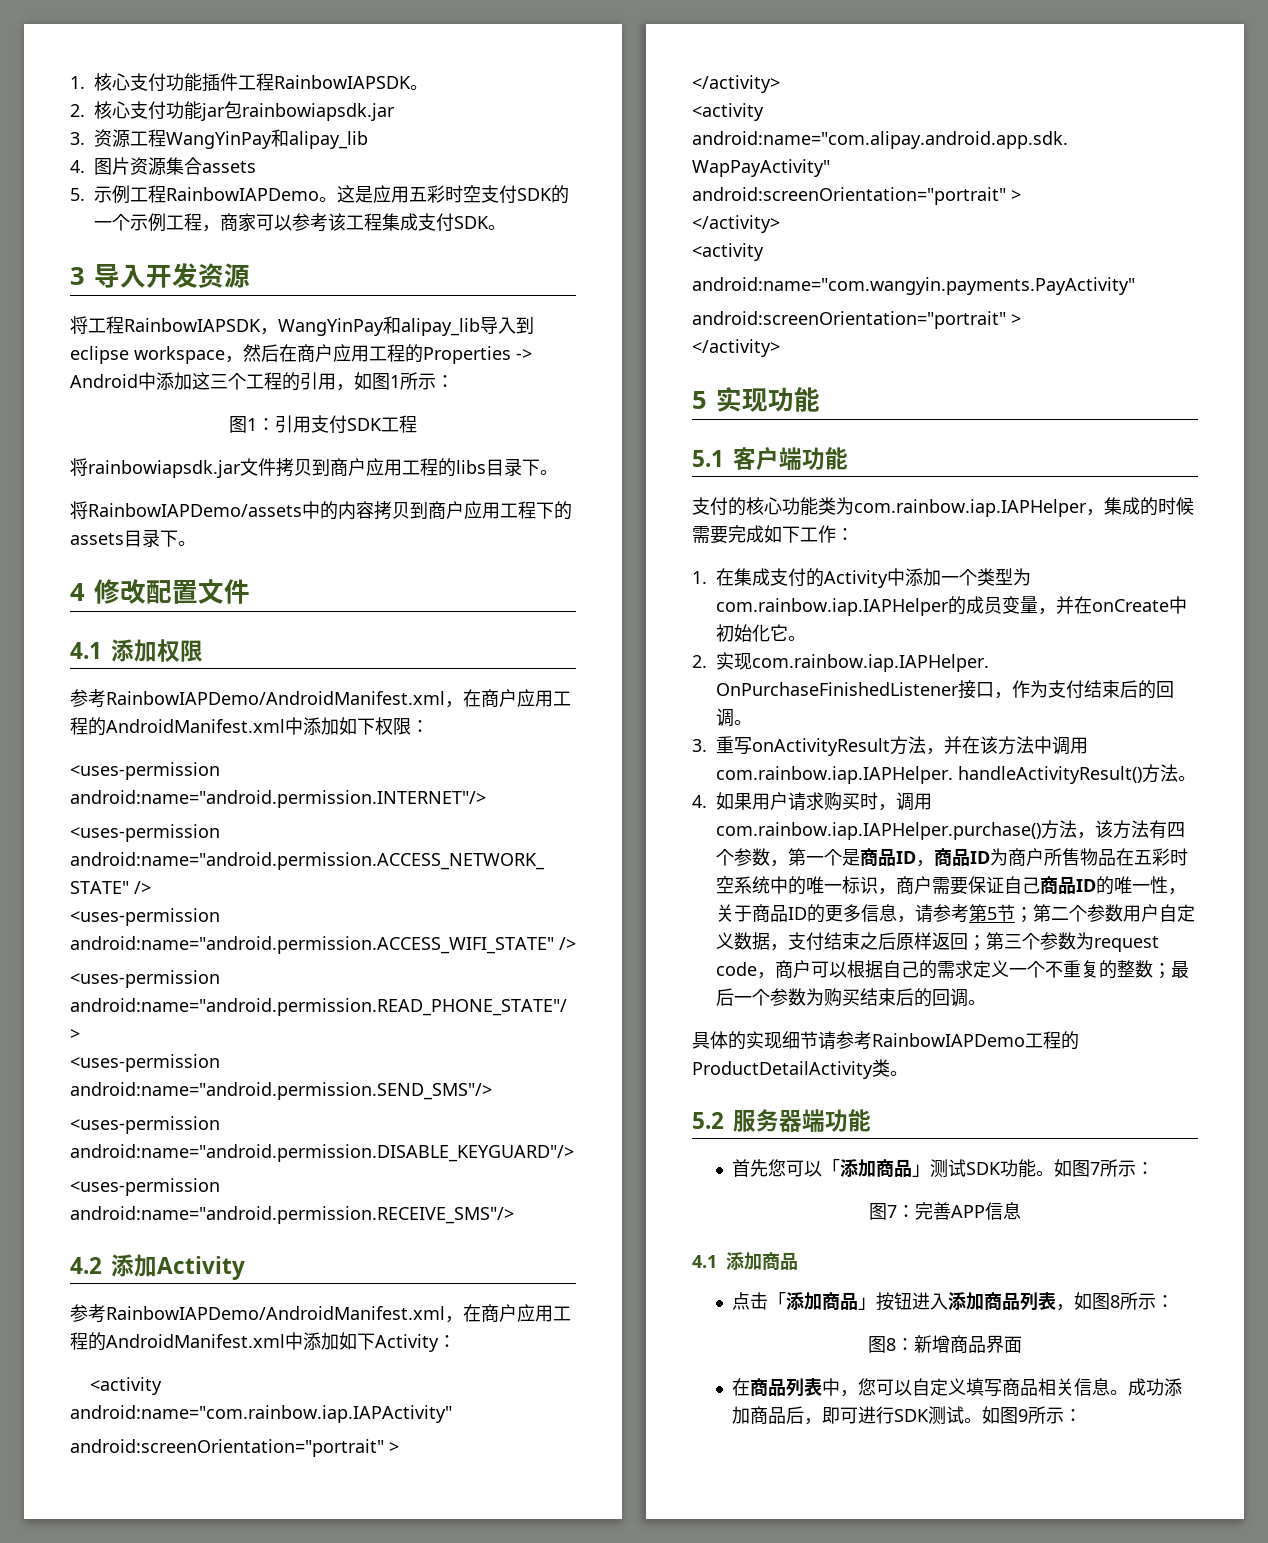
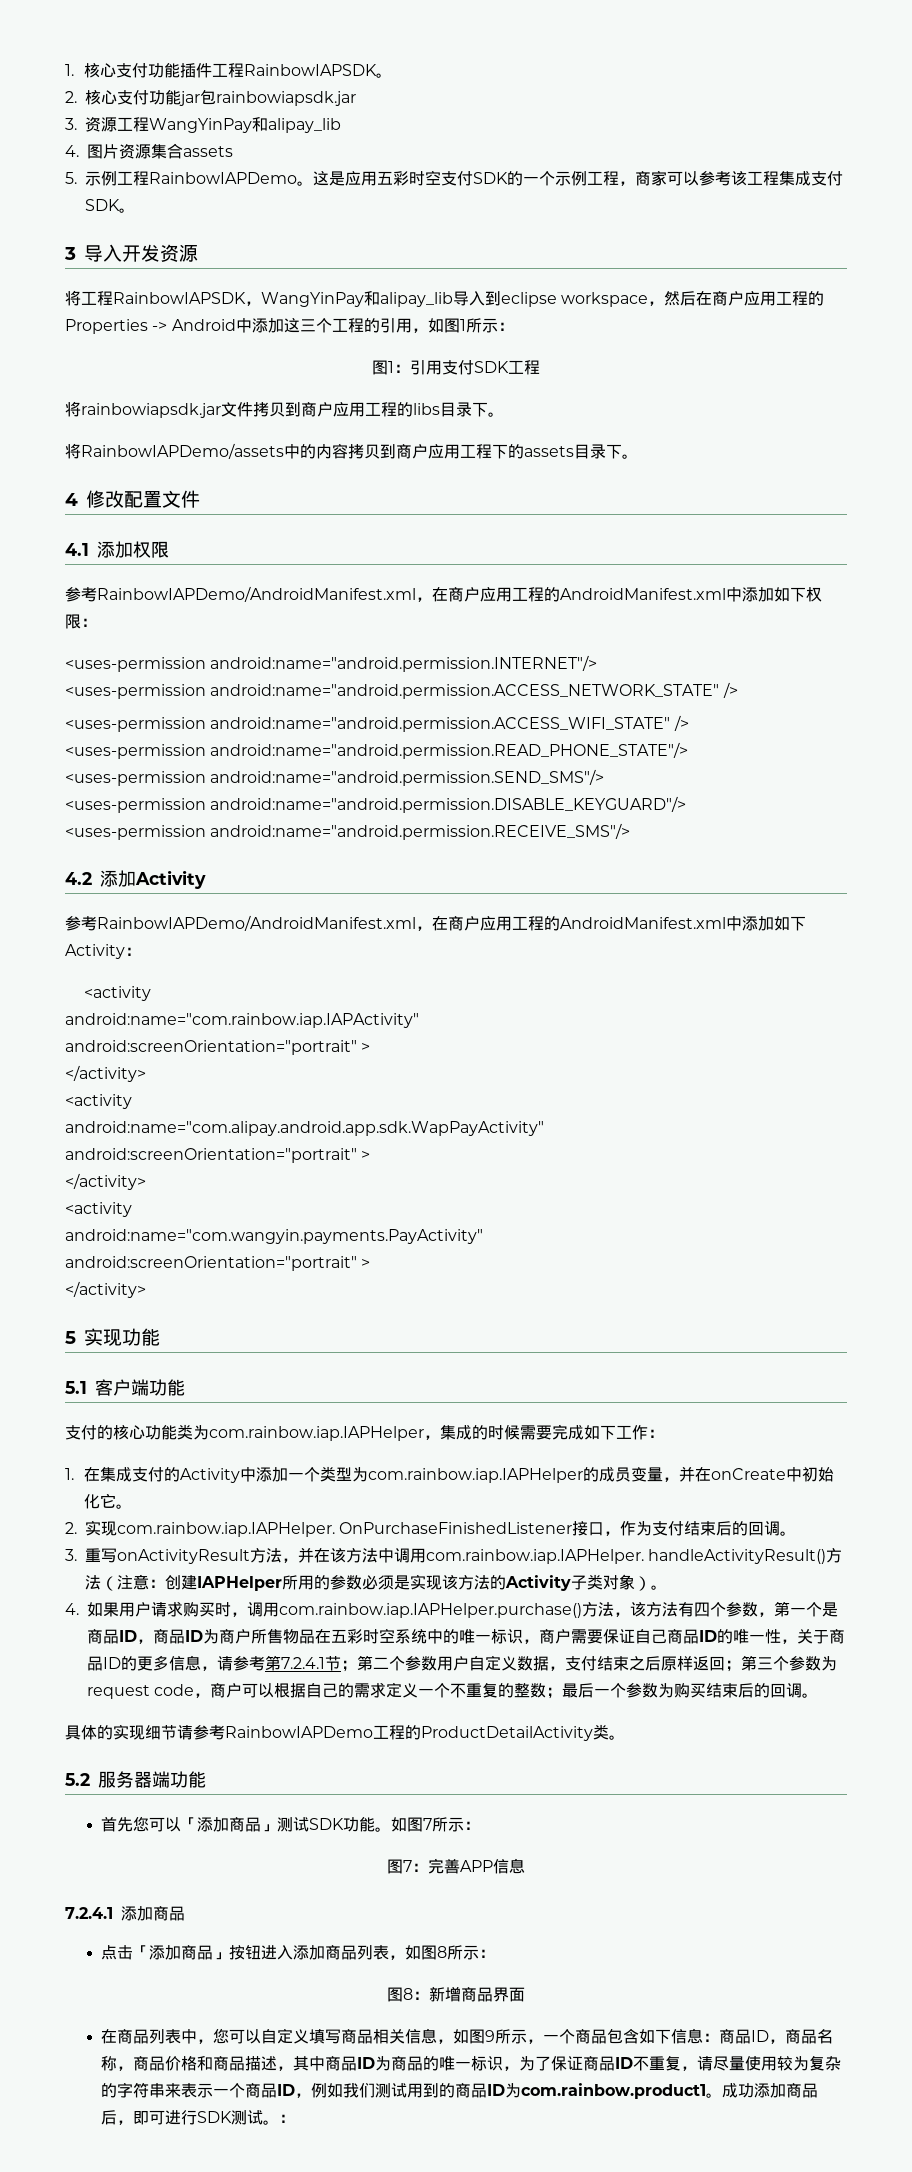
- 3.重写onActivityResult方法，并在该方法中调用com.rainbow.iap.IAPHelper. handleActivityResult()方法。
+ 3.重写onActivityResult方法，并在该方法中调用com.rainbow.iap.IAPHelper. handleActivityResult()方法（注意：创建IAPHelper所用的参数必须是实现该方法的Activity子类对象）。
- 4.如果用户请求购买时，调用com.rainbow.iap.IAPHelper.purchase()方法，该方法有四个参数，第一个是商品ID，商品ID为商户所售物品在五彩时空系统中的唯一标识，商户需要保证自己商品ID的唯一性，关于商品ID的更多信息，请参考第5节；
+ 4.如果用户请求购买时，调用com.rainbow.iap.IAPHelper.purchase()方法，该方法有四个参数，第一个是商品ID，商品ID为商户所售物品在五彩时空系统中的唯一标识，商户需要保证自己商品ID的唯一性，关于商品ID的更多信息，请参考第7.2.4.1节；
- 4.1添加商品
+ 7.2.4.1添加商品
- 在商品列表中，您可以自定义填写商品相关信息。
+ 在商品列表中，您可以自定义填写商品相关信息，如图9所示，一个商品包含如下信息：商品ID，商品名称，商品价格和商品描述，其中商品ID为商品的唯一标识，为了保证商品ID不重复，请尽量使用较为复杂的字符串来表示一个商品ID，例如我们测试用到的商品ID为com.rainbow.product1。
- 成功添加商品后，即可进行SDK测试。如图9所示：
+ 成功添加商品后，即可进行SDK测试。：

